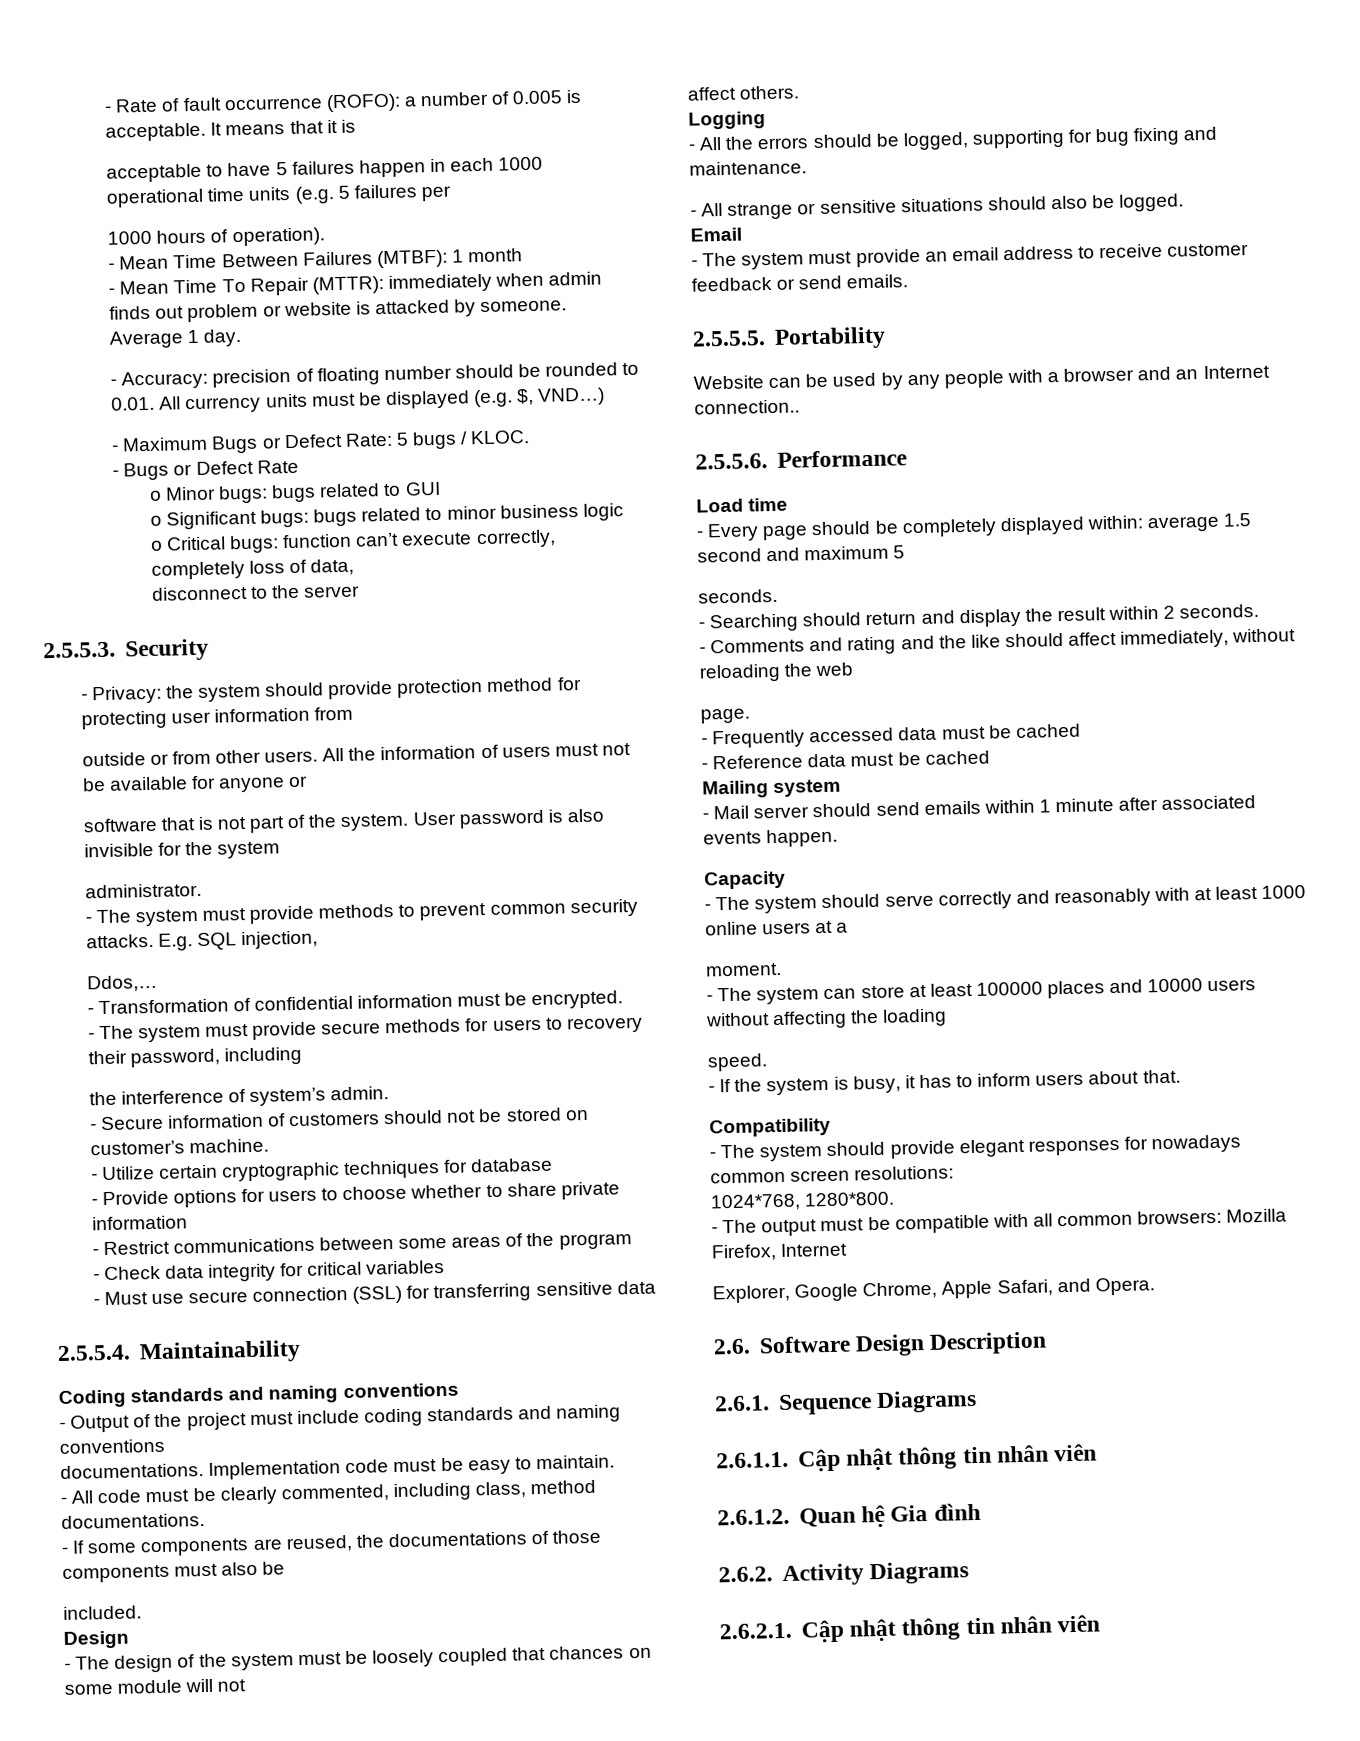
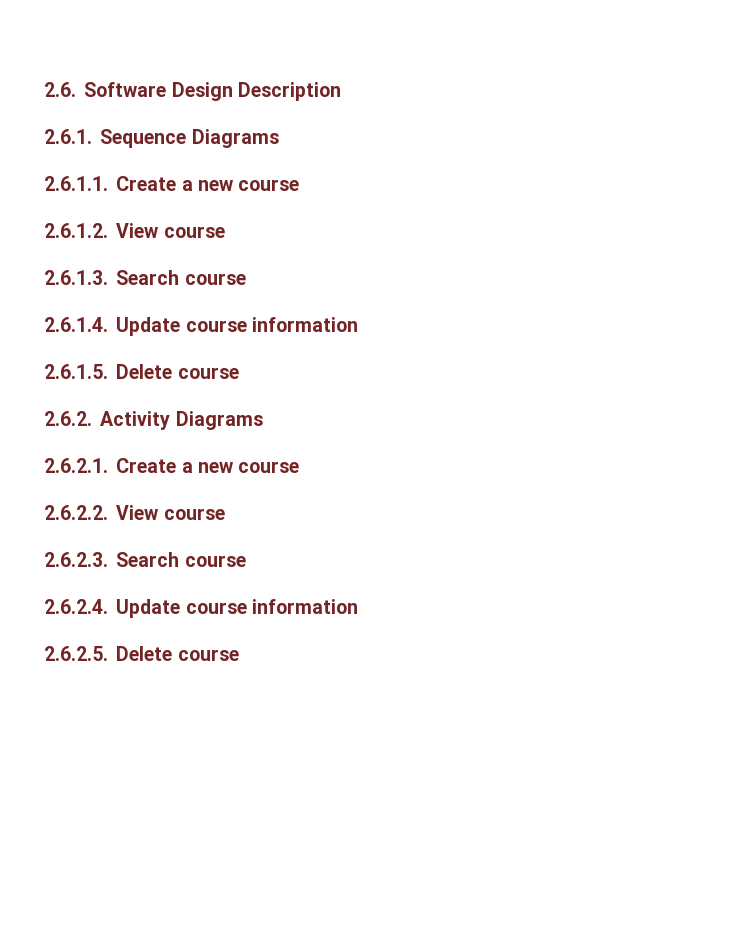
- - Rate of fault occurrence (ROFO): a number of 0.005 is acceptable. It means that it is
- acceptable to have 5 failures happen in each 1000 operational time units (e.g. 5 failures per
- 1000 hours of operation).
- - Mean Time Between Failures (MTBF): 1 month
- - Mean Time To Repair (MTTR): immediately when admin finds out problem or website is attacked by someone. Average 1 day.
- - Accuracy: precision of floating number should be rounded to 0.01. All currency units must be displayed (e.g. $, VND…)
- - Maximum Bugs or Defect Rate: 5 bugs / KLOC.
- - Bugs or Defect Rate
- o Minor bugs: bugs related to GUI
- o Significant bugs: bugs related to minor business logic
- o Critical bugs: function can’t execute correctly, completely loss of data,
- disconnect to the server
- 2.5.5.3. Security
- - Privacy: the system should provide protection method for protecting user information from
- outside or from other users. All the information of users must not be available for anyone or
- software that is not part of the system. User password is also invisible for the system
- administrator.
- - The system must provide methods to prevent common security attacks. E.g. SQL injection,
- Ddos,…
- - Transformation of confidential information must be encrypted.
- - The system must provide secure methods for users to recovery their password, including
- the interference of system’s admin.
- - Secure information of customers should not be stored on customer’s machine.
- - Utilize certain cryptographic techniques for database
- - Provide options for users to choose whether to share private information
- - Restrict communications between some areas of the program
- - Check data integrity for critical variables
- - Must use secure connection (SSL) for transferring sensitive data
- 2.5.5.4. Maintainability
- Coding standards and naming conventions
- - Output of the project must include coding standards and naming conventions
- documentations. Implementation code must be easy to maintain.
- - All code must be clearly commented, including class, method documentations.
- - If some components are reused, the documentations of those components must also be
- included.
- Design
- - The design of the system must be loosely coupled that chances on some module will not
- affect others.
- Logging
- - All the errors should be logged, supporting for bug fixing and maintenance.
- - All strange or sensitive situations should also be logged.
- Email
- - The system must provide an email address to receive customer feedback or send emails.
- 2.5.5.5. Portability
- Website can be used by any people with a browser and an Internet connection..
- 2.5.5.6. Performance
- Load time
- - Every page should be completely displayed within: average 1.5 second and maximum 5
- seconds.
- - Searching should return and display the result within 2 seconds.
- - Comments and rating and the like should affect immediately, without reloading the web
- page.
- - Frequently accessed data must be cached
- - Reference data must be cached
- Mailing system
- - Mail server should send emails within 1 minute after associated events happen.
- Capacity
- - The system should serve correctly and reasonably with at least 1000 online users at a
- moment.
- - The system can store at least 100000 places and 10000 users without affecting the loading
- speed.
- - If the system is busy, it has to inform users about that.
- Compatibility
- - The system should provide elegant responses for nowadays common screen resolutions:
- 1024*768, 1280*800.
- - The output must be compatible with all common browsers: Mozilla Firefox, Internet
- Explorer, Google Chrome, Apple Safari, and Opera.
- 2.6.1.1. Cập nhật thông tin nhân viên
- 2.6.1.2. Quan hệ Gia đình
+ 2.6.1.1. Create a new course
+ 2.6.1.2. View course
+ 2.6.1.3. Search course
+ 2.6.1.4. Update course information
+ 2.6.1.5. Delete course
  2.6.2. Activity Diagrams
- 2.6.2.1. Cập nhật thông tin nhân viên
+ 2.6.2.1. Create a new course
+ 2.6.2.2. View course
+ 2.6.2.3. Search course
+ 2.6.2.4. Update course information
+ 2.6.2.5. Delete course

